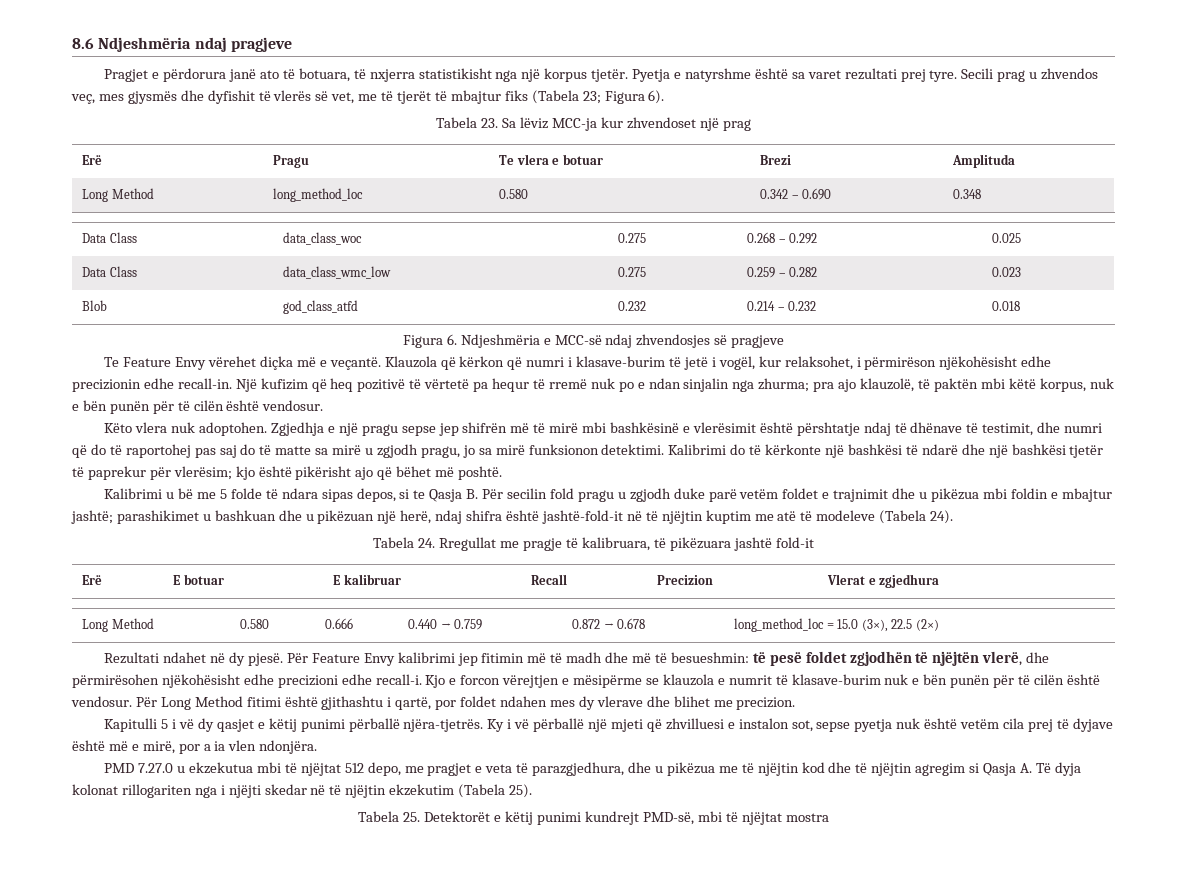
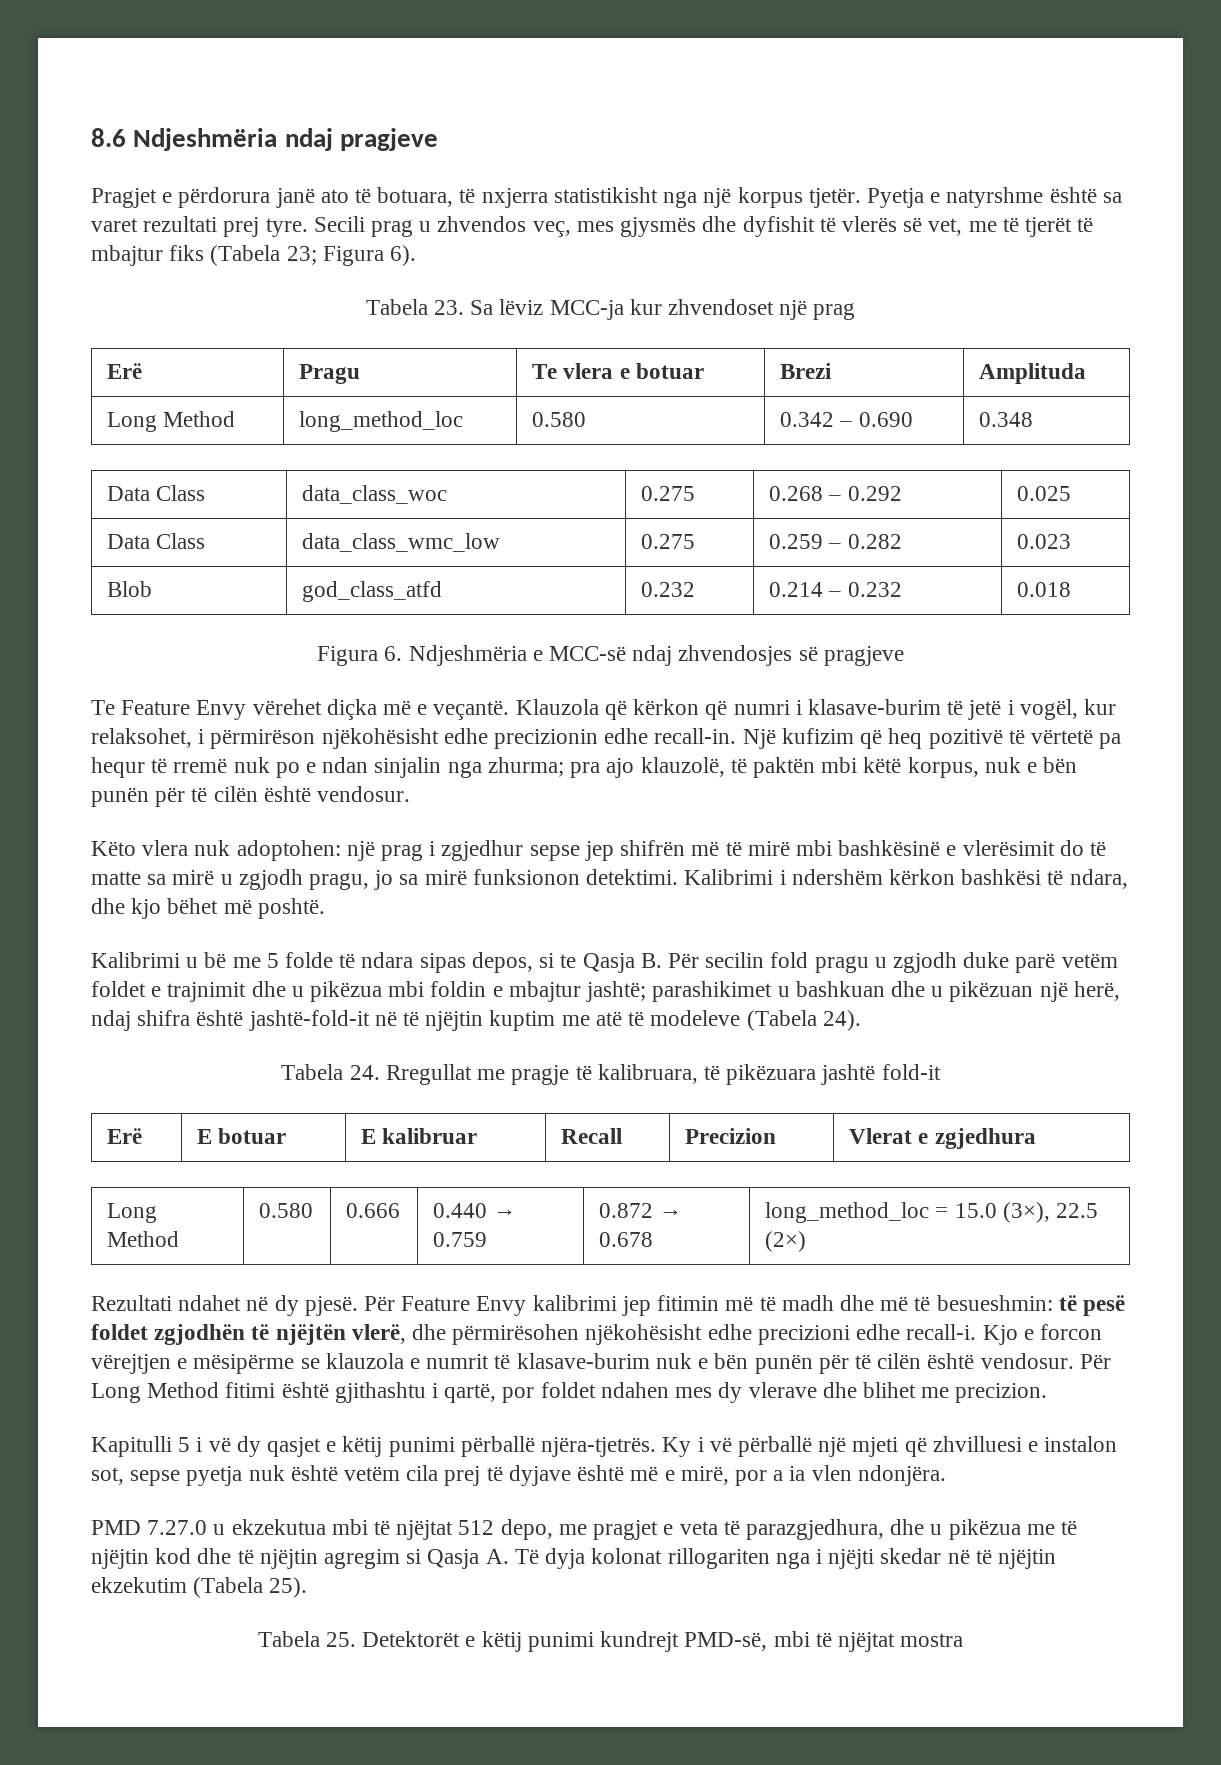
- Këto vlera nuk adoptohen. Zgjedhja e një pragu sepse jep shifrën më të mirë mbi bashkësinë e vlerësimit është përshtatje ndaj të dhënave të testimit, dhe numri që do të raportohej pas saj do të matte sa mirë u zgjodh pragu, jo sa mirë funksionon detektimi.
+ Këto vlera nuk adoptohen: një prag i zgjedhur sepse jep shifrën më të mirë mbi bashkësinë e vlerësimit do të matte sa mirë u zgjodh pragu, jo sa mirë funksionon detektimi.
- Kalibrimi do të kërkonte një bashkësi të ndarë dhe një bashkësi tjetër të paprekur për vlerësim; kjo është pikërisht ajo që bëhet më poshtë.
+ Kalibrimi i ndershëm kërkon bashkësi të ndara, dhe kjo bëhet më poshtë.

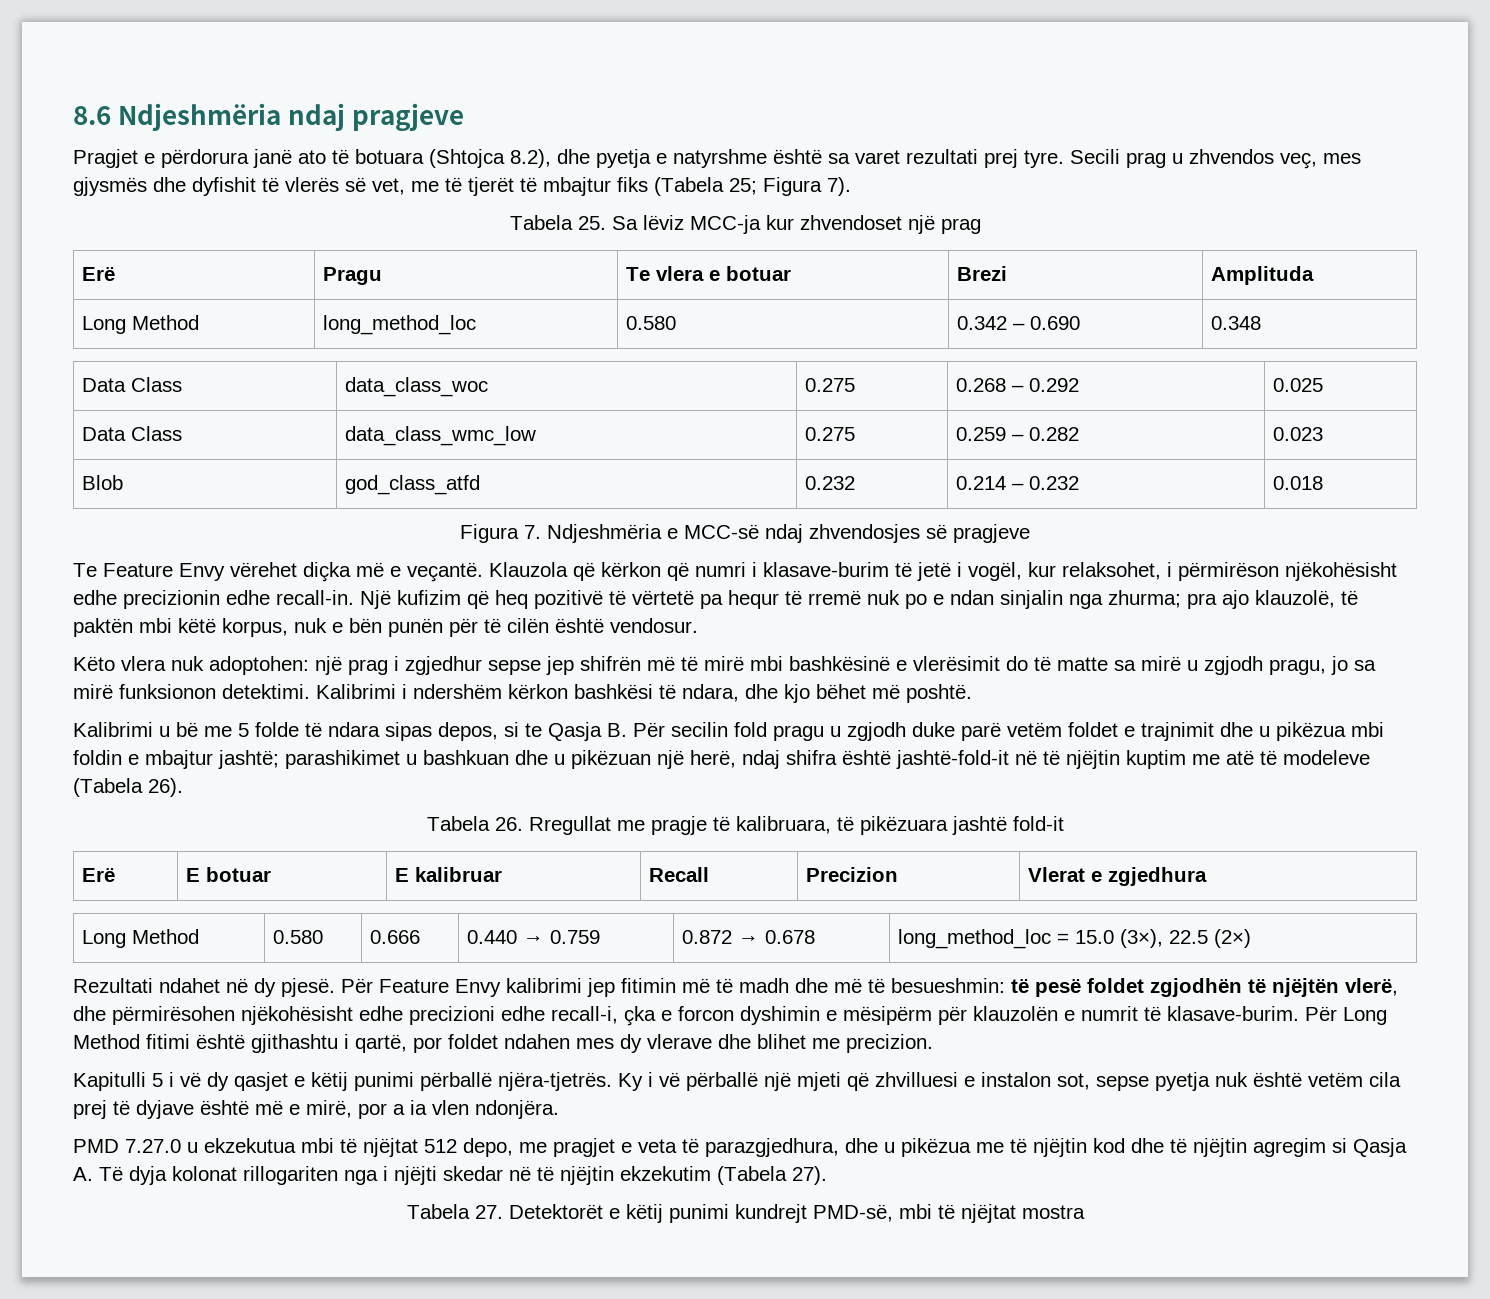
- Pragjet e përdorura janë ato të botuara, të nxjerra statistikisht nga një korpus tjetër. Pyetja e natyrshme është sa varet rezultati prej tyre.
+ Pragjet e përdorura janë ato të botuara (Shtojca 8.2), dhe pyetja e natyrshme është sa varet rezultati prej tyre.
- Secili prag u zhvendos veç, mes gjysmës dhe dyfishit të vlerës së vet, me të tjerët të mbajtur fiks (Tabela 23; Figura 6).
- Tabela 23. Sa lëviz MCC-ja kur zhvendoset një prag
+ Secili prag u zhvendos veç, mes gjysmës dhe dyfishit të vlerës së vet, me të tjerët të mbajtur fiks (Tabela 25; Figura 7).
+ Tabela 25. Sa lëviz MCC-ja kur zhvendoset një prag
- Figura 6. Ndjeshmëria e MCC-së ndaj zhvendosjes së pragjeve
+ Figura 7. Ndjeshmëria e MCC-së ndaj zhvendosjes së pragjeve
- parashikimet u bashkuan dhe u pikëzuan një herë, ndaj shifra është jashtë-fold-it në të njëjtin kuptim me atë të modeleve (Tabela 24).
- Tabela 24. Rregullat me pragje të kalibruara, të pikëzuara jashtë fold-it
+ parashikimet u bashkuan dhe u pikëzuan një herë, ndaj shifra është jashtë-fold-it në të njëjtin kuptim me atë të modeleve (Tabela 26).
+ Tabela 26. Rregullat me pragje të kalibruara, të pikëzuara jashtë fold-it
- Për Feature Envy kalibrimi jep fitimin më të madh dhe më të besueshmin: të pesë foldet zgjodhën të njëjtën vlerë, dhe përmirësohen njëkohësisht edhe precizioni edhe recall-i. Kjo e forcon vërejtjen e mësipërme se klauzola e numrit të klasave-burim nuk e bën punën për të cilën është vendosur.
+ Për Feature Envy kalibrimi jep fitimin më të madh dhe më të besueshmin: të pesë foldet zgjodhën të njëjtën vlerë, dhe përmirësohen njëkohësisht edhe precizioni edhe recall-i, çka e forcon dyshimin e mësipërm për klauzolën e numrit të klasave-burim.
- PMD 7.27.0 u ekzekutua mbi të njëjtat 512 depo, me pragjet e veta të parazgjedhura, dhe u pikëzua me të njëjtin kod dhe të njëjtin agregim si Qasja A. Të dyja kolonat rillogariten nga i njëjti skedar në të njëjtin ekzekutim (Tabela 25).
- Tabela 25. Detektorët e këtij punimi kundrejt PMD-së, mbi të njëjtat mostra
+ PMD 7.27.0 u ekzekutua mbi të njëjtat 512 depo, me pragjet e veta të parazgjedhura, dhe u pikëzua me të njëjtin kod dhe të njëjtin agregim si Qasja A. Të dyja kolonat rillogariten nga i njëjti skedar në të njëjtin ekzekutim (Tabela 27).
+ Tabela 27. Detektorët e këtij punimi kundrejt PMD-së, mbi të njëjtat mostra

